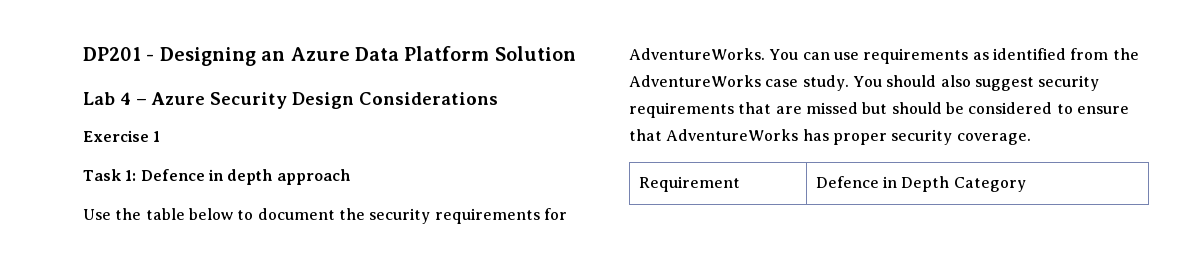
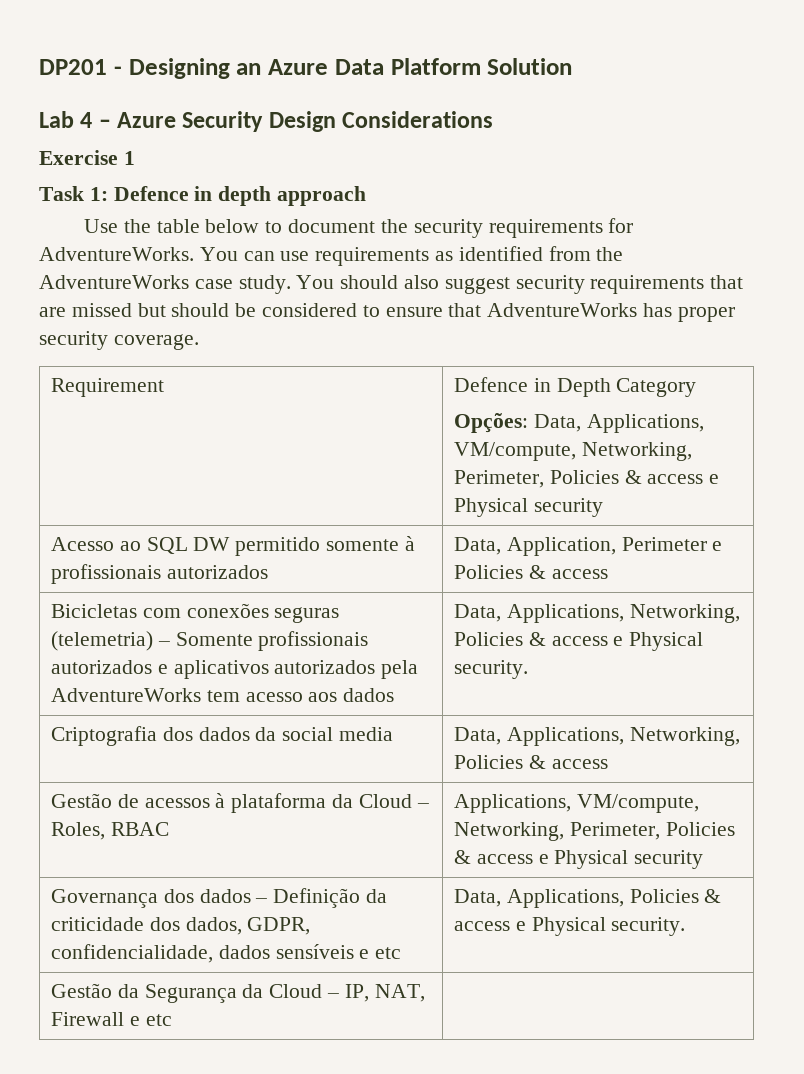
  Requirement | Defence in Depth Category
+ Opções: Data, Applications, VM/compute, Networking, Perimeter, Policies & access e Physical security
+ Acesso ao SQL DW permitido somente à profissionais autorizados | Data, Application, Perimeter e Policies & access
+ Bicicletas com conexões seguras (telemetria) – Somente profissionais autorizados e aplicativos autorizados pela AdventureWorks tem acesso aos dados | Data, Applications, Networking, Policies & access e Physical security.
+ Criptografia dos dados da social media | Data, Applications, Networking, Policies & access
+ Gestão de acessos à plataforma da Cloud – Roles, RBAC | Applications, VM/compute, Networking, Perimeter, Policies & access e Physical security
+ Governança dos dados – Definição da criticidade dos dados, GDPR, confidencialidade, dados sensíveis e etc | Data, Applications, Policies & access e Physical security.
+ Gestão da Segurança da Cloud – IP, NAT, Firewall e etc |

